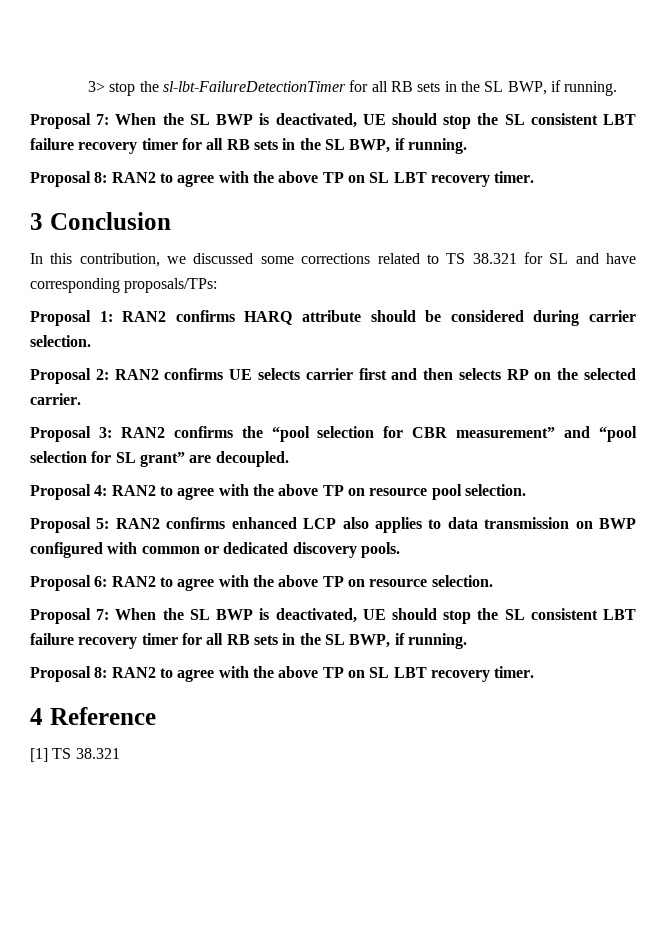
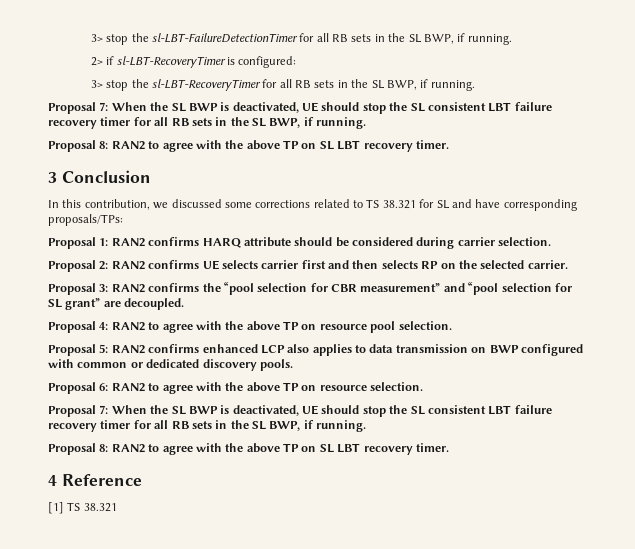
- 3> stop the sl-lbt-FailureDetectionTimer for all RB sets in the SL BWP, if running.
+ 3> stop the sl-LBT-FailureDetectionTimer for all RB sets in the SL BWP, if running.
+ 2> if sl-LBT-RecoveryTimer is configured:
+ 3> stop the sl-LBT-RecoveryTimer for all RB sets in the SL BWP, if running.

